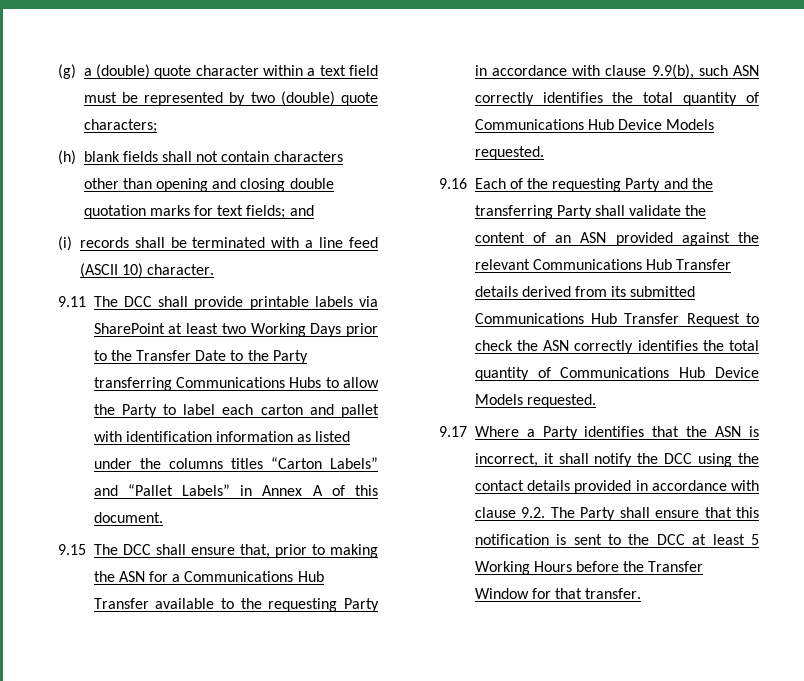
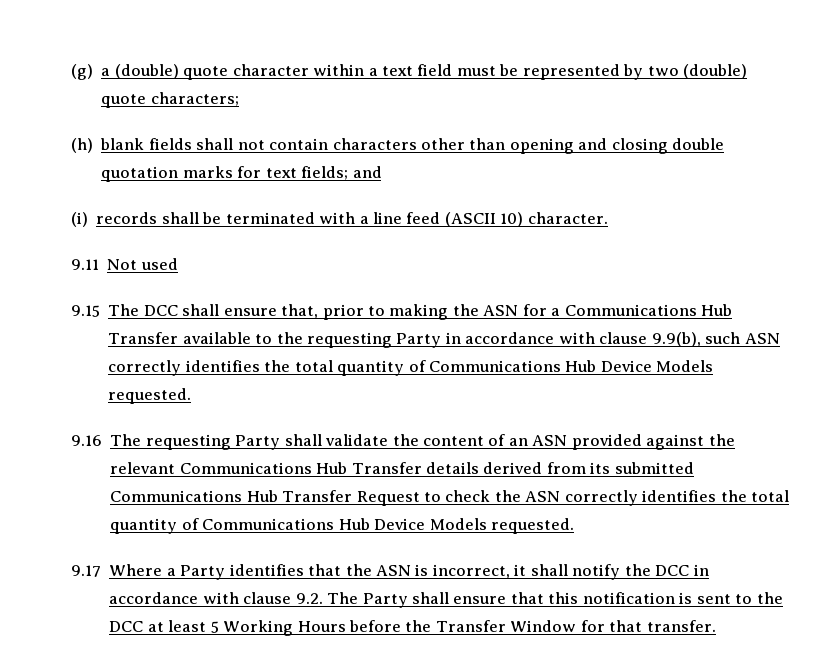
- 9.11 The DCC shall provide printable labels via SharePoint at least two Working Days prior to the Transfer Date to the Party transferring Communications Hubs to allow the Party to label each carton and pallet with identification information as listed under the columns titles “Carton Labels” and “Pallet Labels” in Annex A of this document.
+ 9.11 Not used
- 9.16 Each of the requesting Party and the transferring Party shall validate the content of an ASN provided against the relevant Communications Hub Transfer details derived from its submitted Communications Hub Transfer Request to check the ASN correctly identifies the total quantity of Communications Hub Device Models requested.
+ 9.16 The requesting Party shall validate the content of an ASN provided against the relevant Communications Hub Transfer details derived from its submitted Communications Hub Transfer Request to check the ASN correctly identifies the total quantity of Communications Hub Device Models requested.
- 9.17 Where a Party identifies that the ASN is incorrect, it shall notify the DCC using the contact details provided in accordance with clause 9.2. The Party shall ensure that this notification is sent to the DCC at least 5 Working Hours before the Transfer Window for that transfer.
+ 9.17 Where a Party identifies that the ASN is incorrect, it shall notify the DCC in accordance with clause 9.2. The Party shall ensure that this notification is sent to the DCC at least 5 Working Hours before the Transfer Window for that transfer.

